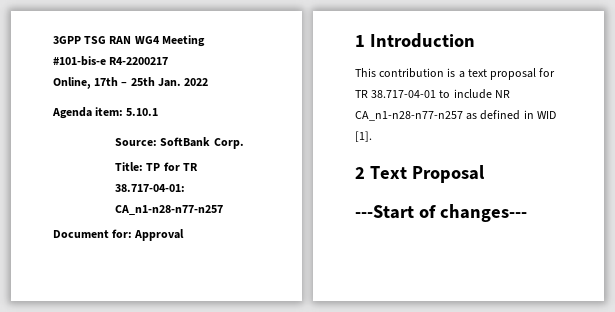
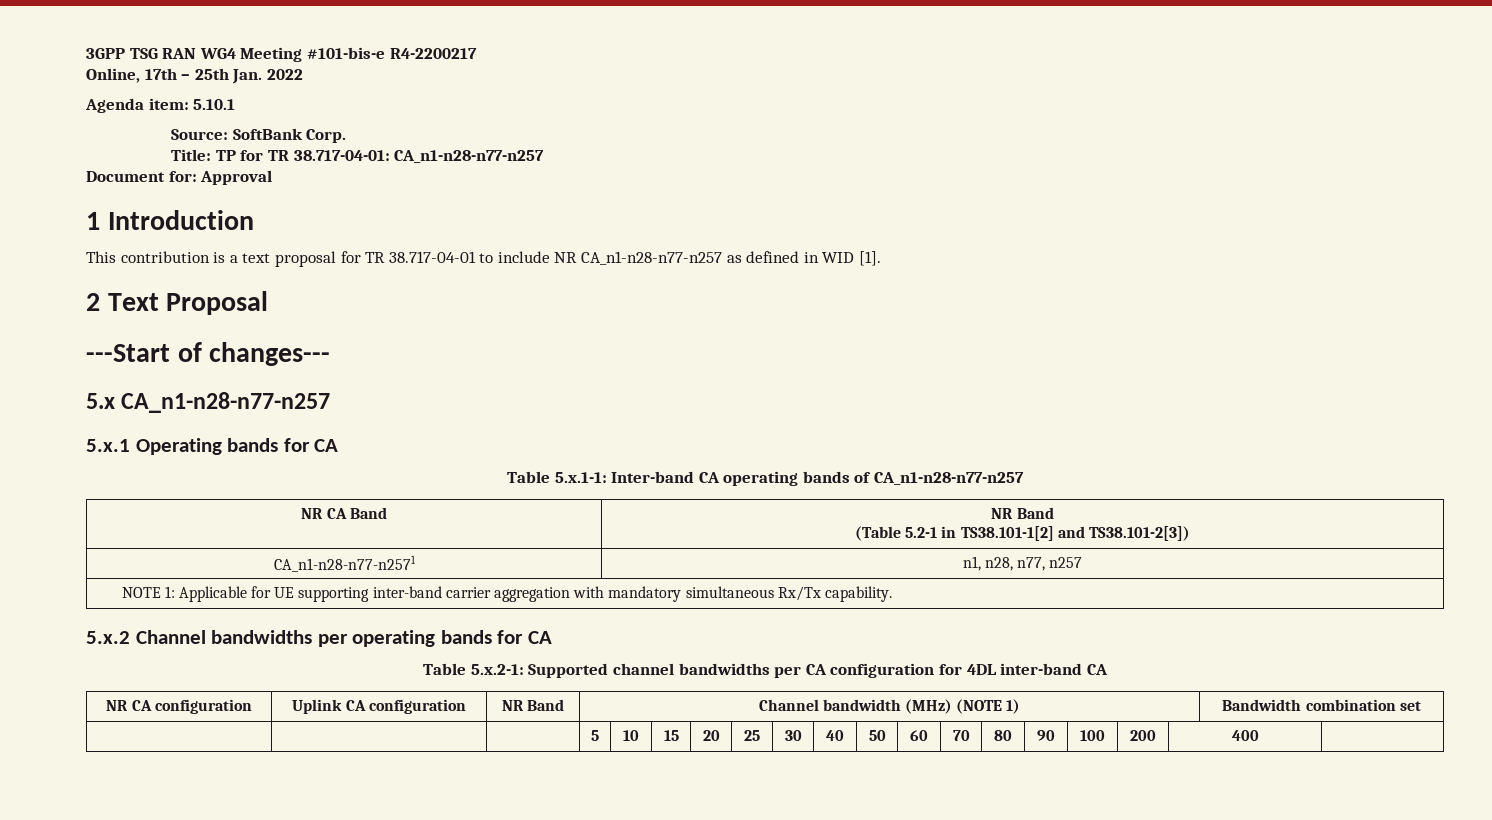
+ 5.x CA_n1-n28-n77-n257
+ 5.x.1 Operating bands for CA
+ Table 5.x.1-1: Inter-band CA operating bands of CA_n1-n28-n77-n257
+ NR CA Band | NR Band
+ (Table 5.2-1 in TS38.101-1[2] and TS38.101-2[3])
+ CA_n1-n28-n77-n2571 | n1, n28, n77, n257
+ NOTE 1: Applicable for UE supporting inter-band carrier aggregation with mandatory simultaneous Rx/Tx capability.
+ 5.x.2 Channel bandwidths per operating bands for CA
+ Table 5.x.2-1: Supported channel bandwidths per CA configuration for 4DL inter-band CA
+ NR CA configuration | Uplink CA configuration | NR Band | Channel bandwidth (MHz) (NOTE 1) | Bandwidth combination set
+ | | | 5 | 10 | 15 | 20 | 25 | 30 | 40 | 50 | 60 | 70 | 80 | 90 | 100 | 200 | 400 |

